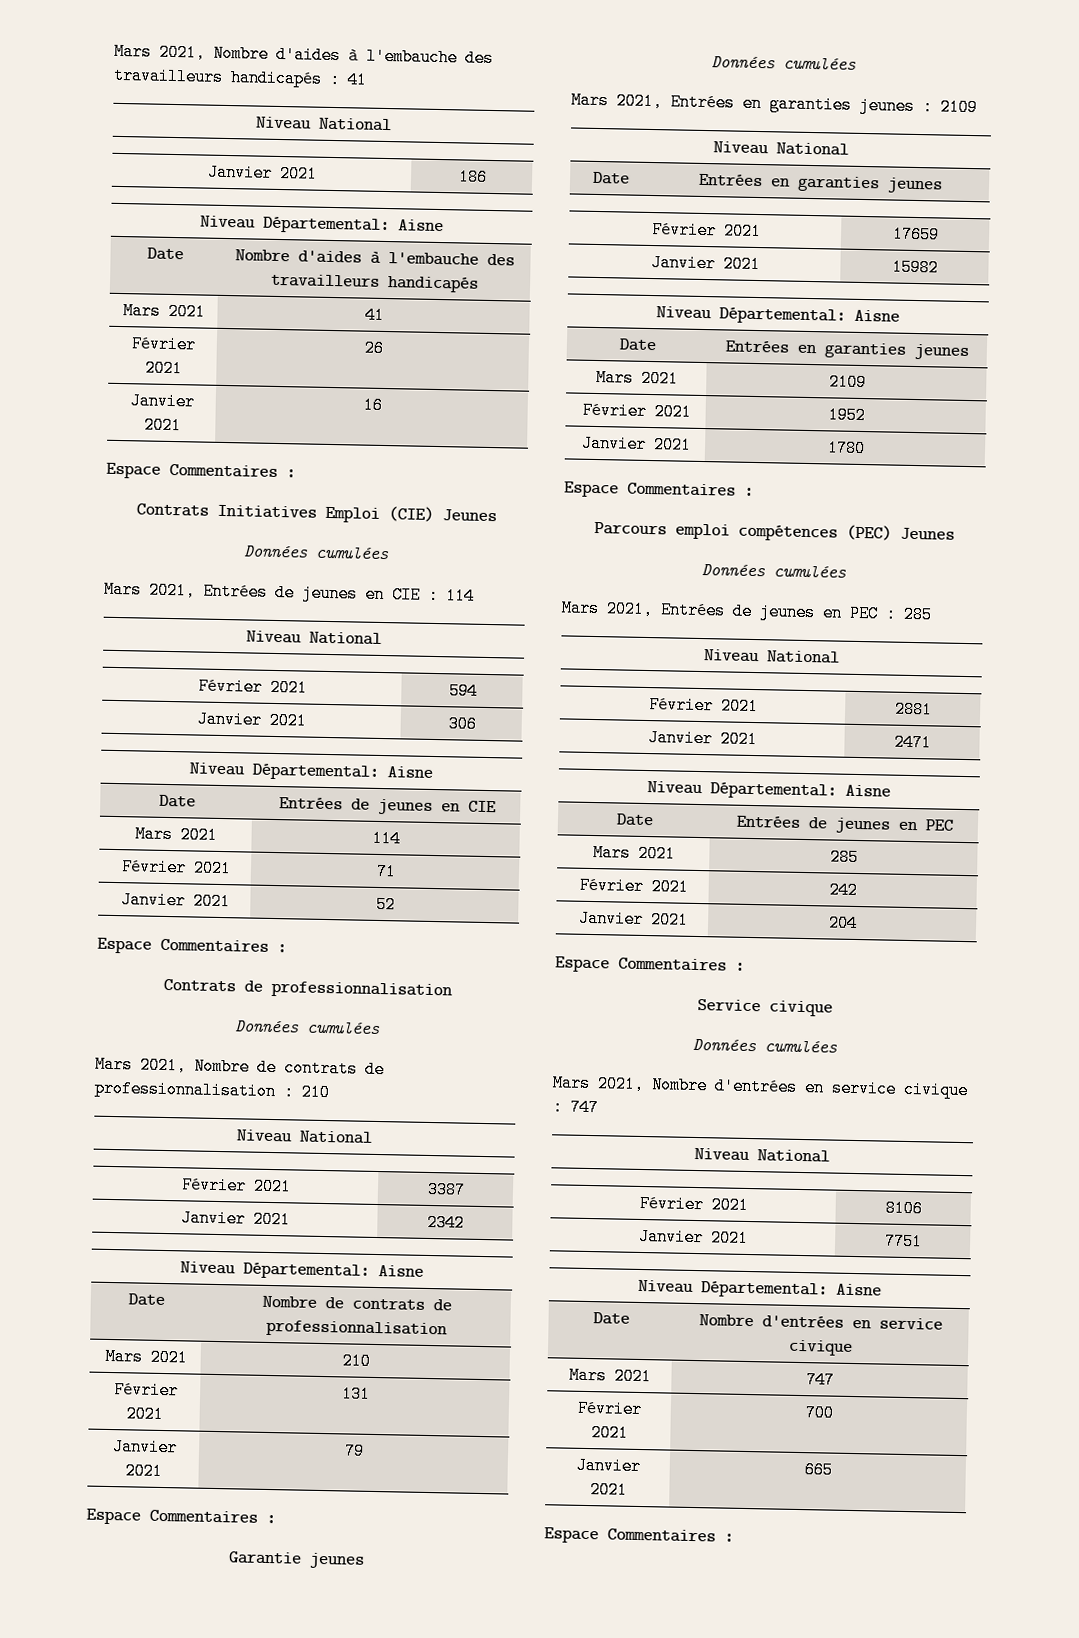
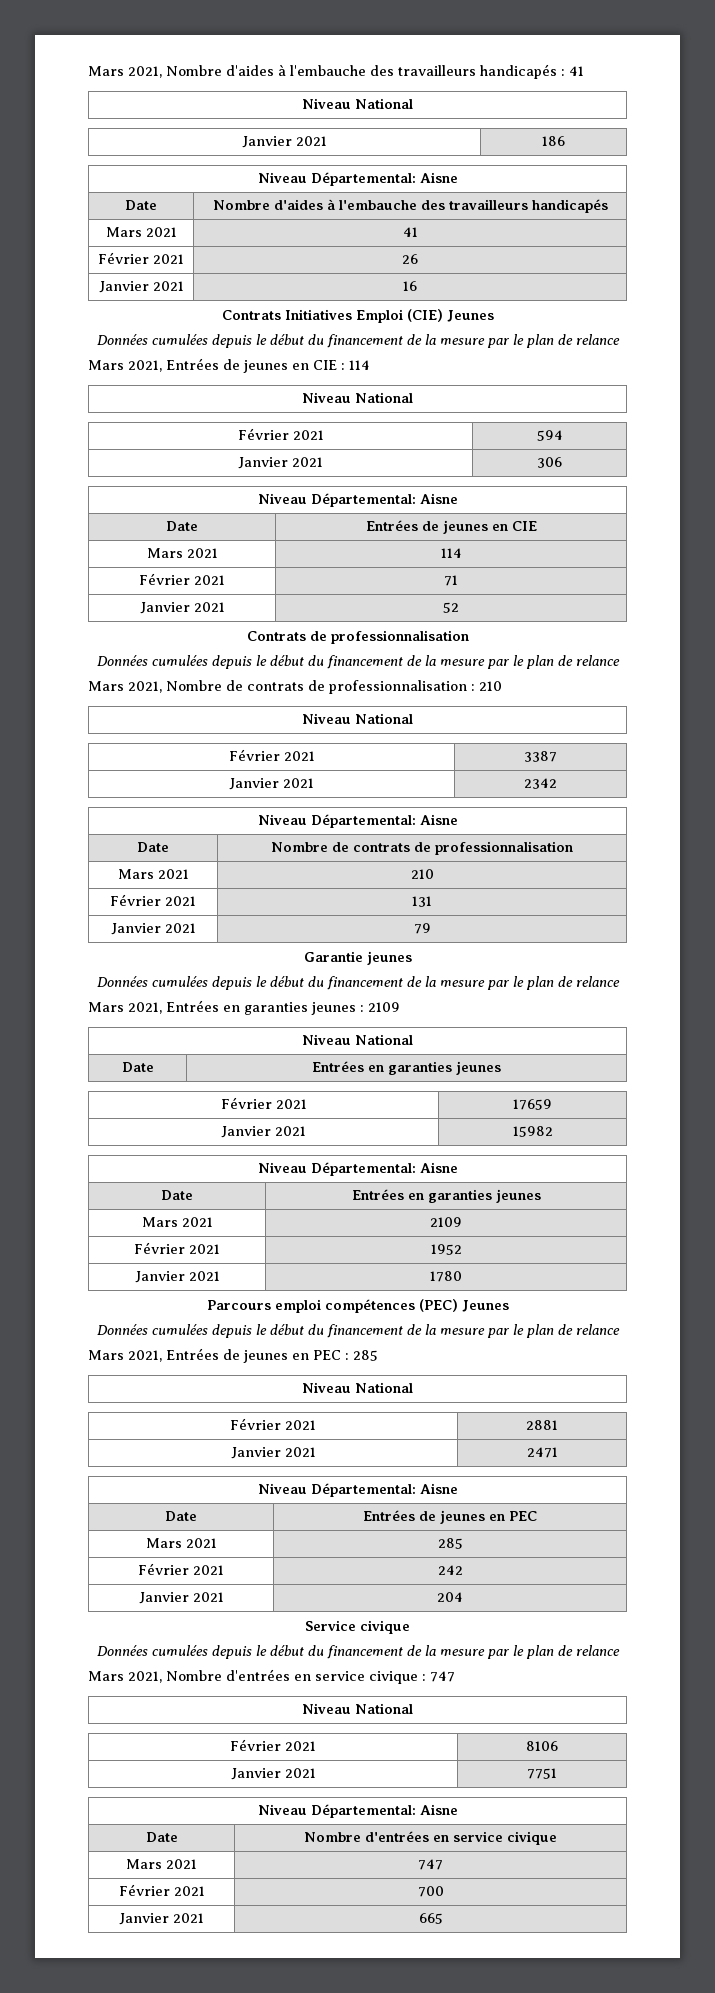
  Janvier 2021 | 16
- Espace Commentaires :
  Contrats Initiatives Emploi (CIE) Jeunes
- Données cumulées
+ Données cumulées depuis le début du financement de la mesure par le plan de relance
  Janvier 2021 | 52
- Espace Commentaires :
  Contrats de professionnalisation
- Données cumulées
+ Données cumulées depuis le début du financement de la mesure par le plan de relance
  Janvier 2021 | 79
- Espace Commentaires :
  Garantie jeunes
- Données cumulées
+ Données cumulées depuis le début du financement de la mesure par le plan de relance
  Janvier 2021 | 1780
- Espace Commentaires :
  Parcours emploi compétences (PEC) Jeunes
- Données cumulées
+ Données cumulées depuis le début du financement de la mesure par le plan de relance
  Janvier 2021 | 204
- Espace Commentaires :
  Service civique
- Données cumulées
+ Données cumulées depuis le début du financement de la mesure par le plan de relance
  Janvier 2021 | 665
- Espace Commentaires :

